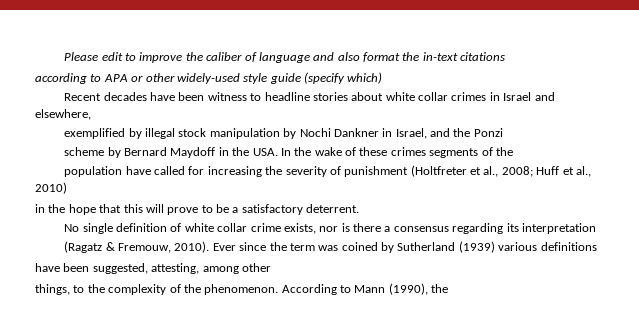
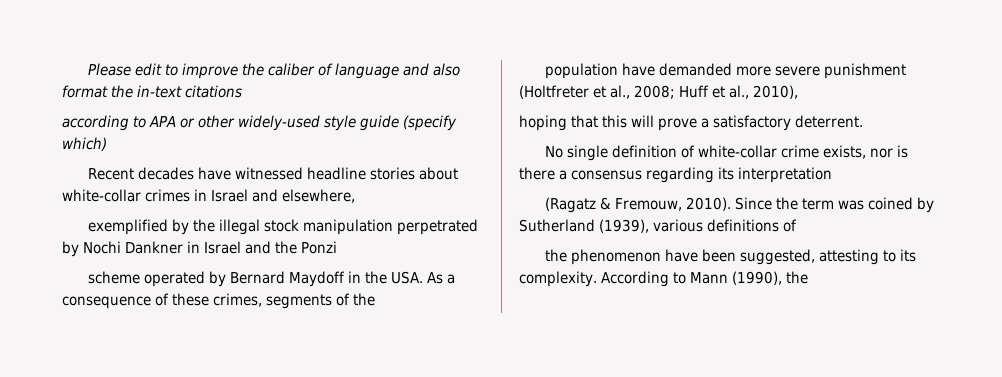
- Recent decades have been witness to headline stories about white collar crimes in Israel and elsewhere,
+ Recent decades have witnessed headline stories about white-collar crimes in Israel and elsewhere,
- exemplified by illegal stock manipulation by Nochi Dankner in Israel, and the Ponzi
+ exemplified by the illegal stock manipulation perpetrated by Nochi Dankner in Israel and the Ponzi
- scheme by Bernard Maydoff in the USA. In the wake of these crimes segments of the
+ scheme operated by Bernard Maydoff in the USA. As a consequence of these crimes, segments of the
- population have called for increasing the severity of punishment (Holtfreter et al., 2008; Huff et al., 2010)
- in the hope that this will prove to be a satisfactory deterrent.
+ population have demanded more severe punishment (Holtfreter et al., 2008; Huff et al., 2010),
+ hoping that this will prove a satisfactory deterrent.
- No single definition of white collar crime exists, nor is there a consensus regarding its interpretation
+ No single definition of white-collar crime exists, nor is there a consensus regarding its interpretation
- Ever since the term was coined by Sutherland (1939) various definitions
- have been suggested, attesting, among other
- things, to the complexity of the phenomenon.
+ Since the term was coined by Sutherland (1939), various definitions of
+ the phenomenon have been suggested, attesting to its complexity.

